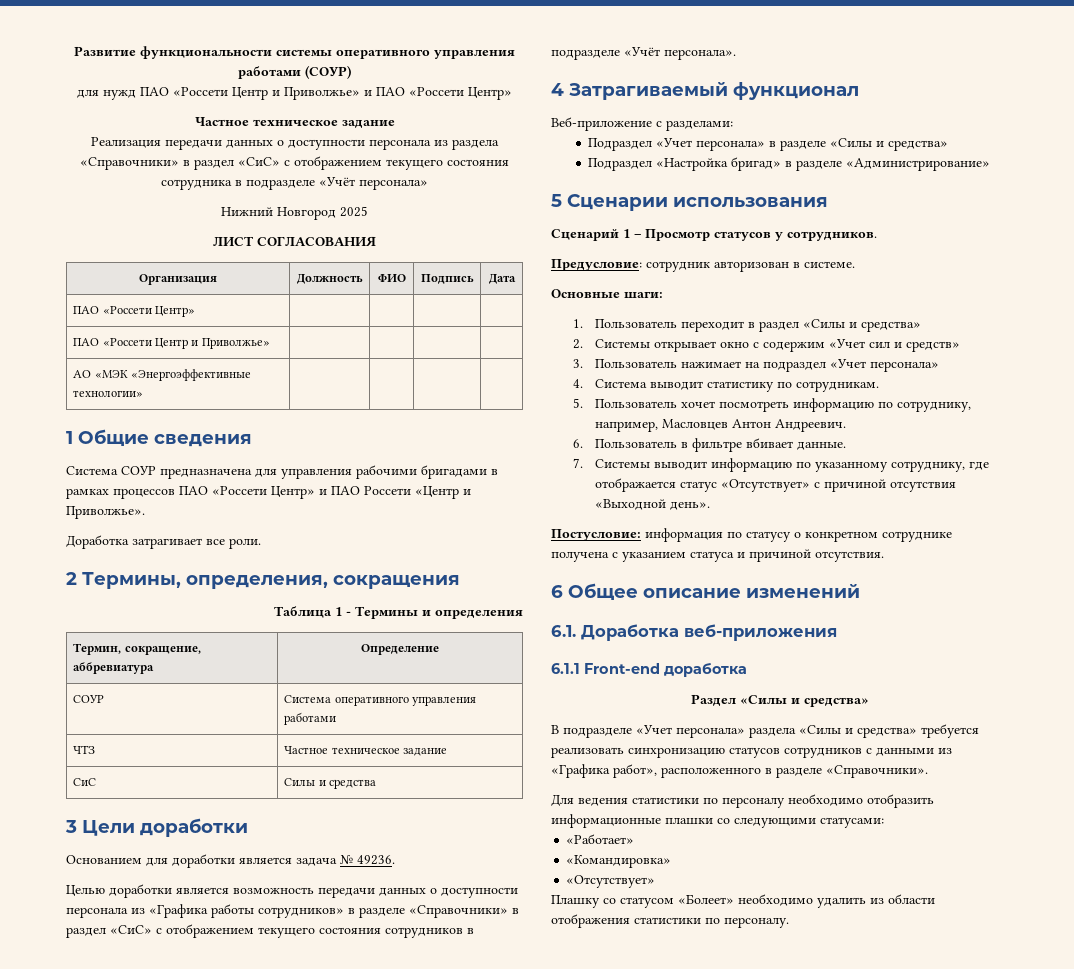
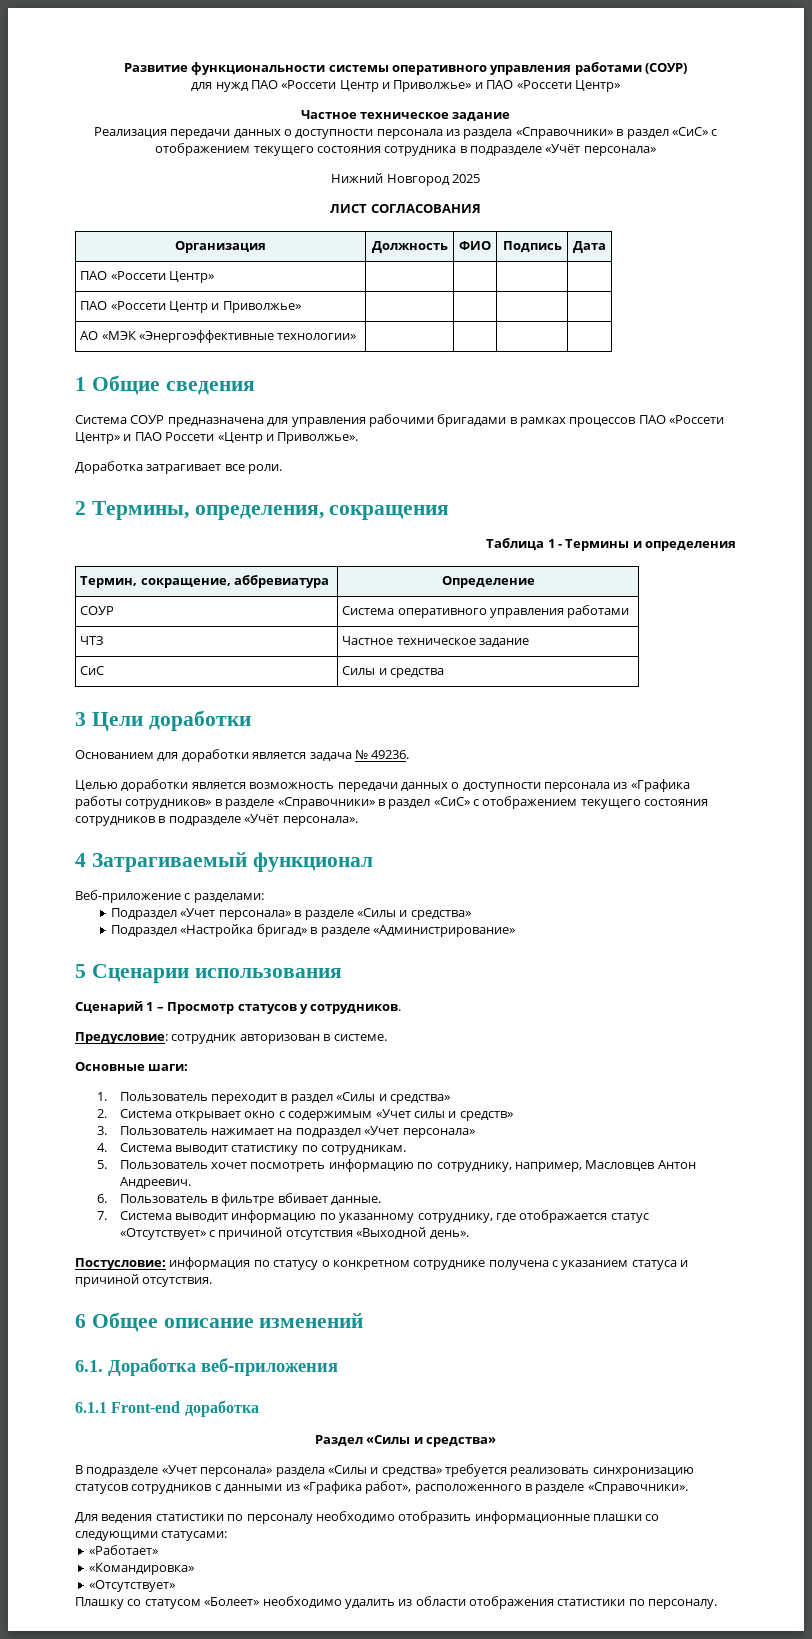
- 2. Системы открывает окно с содержим «Учет сил и средств»
+ 2. Система открывает окно с содержимым «Учет силы и средств»
- 7. Системы выводит информацию по указанному сотруднику, где отображается статус «Отсутствует» с причиной отсутствия «Выходной день».
+ 7. Система выводит информацию по указанному сотруднику, где отображается статус «Отсутствует» с причиной отсутствия «Выходной день».

